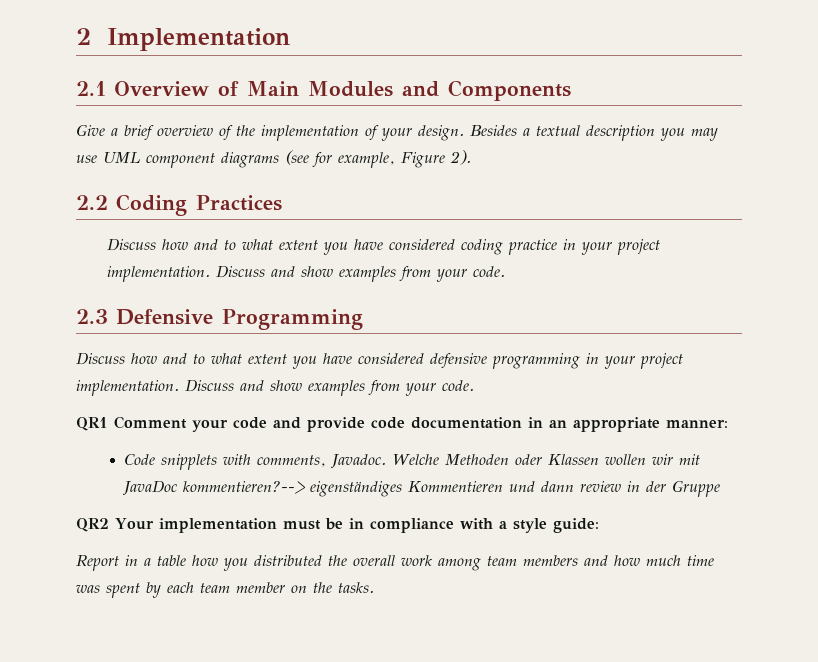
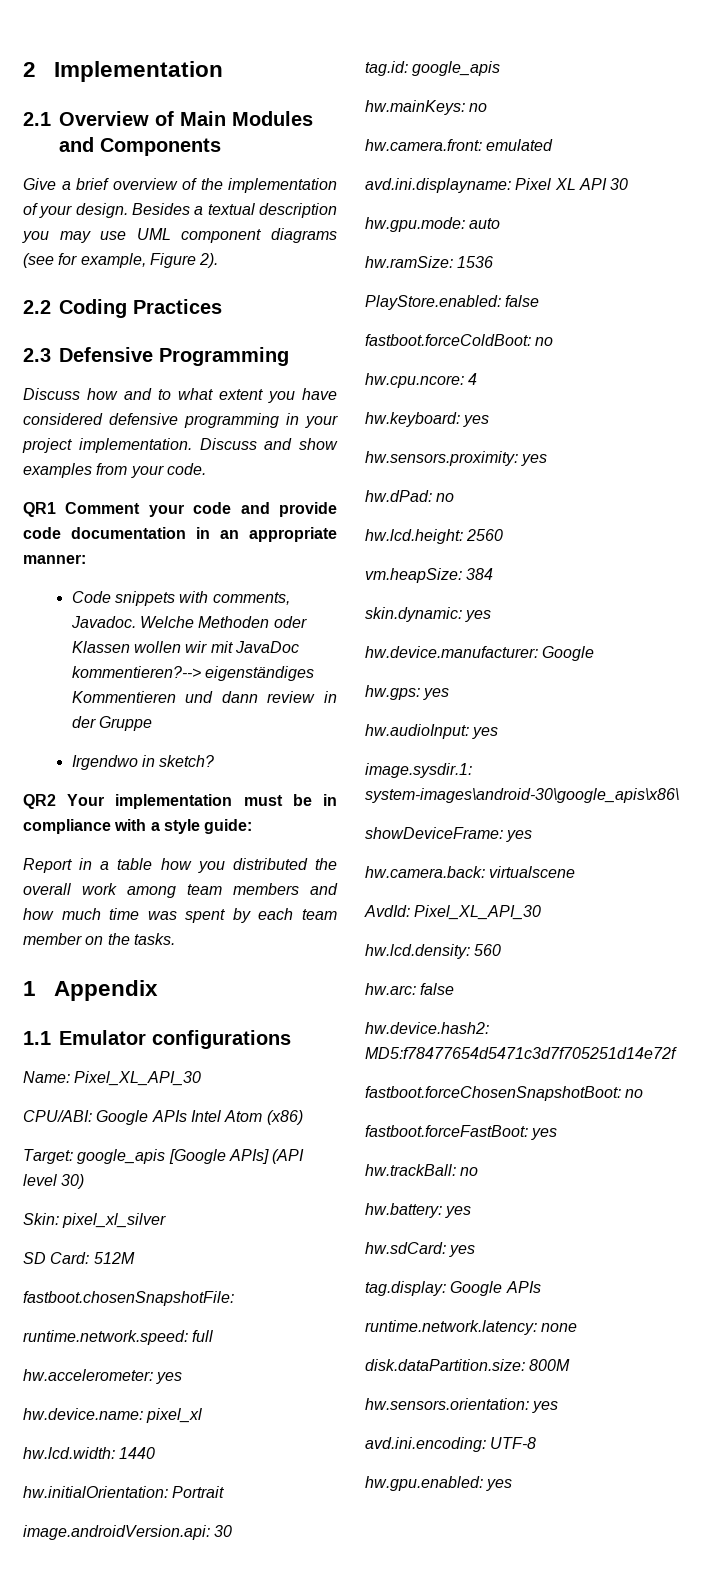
- Discuss how and to what extent you have considered coding practice in your project implementation. Discuss and show examples from your code.
- Code snipplets with comments, Javadoc.
+ Code snippets with comments, Javadoc.
+ Irgendwo in sketch?
+ 1 Appendix
+ 1.1 Emulator configurations
+ Name: Pixel_XL_API_30
+ CPU/ABI: Google APIs Intel Atom (x86)
+ Target: google_apis [Google APIs] (API level 30)
+ Skin: pixel_xl_silver
+ SD Card: 512M
+ fastboot.chosenSnapshotFile:
+ runtime.network.speed: full
+ hw.accelerometer: yes
+ hw.device.name: pixel_xl
+ hw.lcd.width: 1440
+ hw.initialOrientation: Portrait
+ image.androidVersion.api: 30
+ tag.id: google_apis
+ hw.mainKeys: no
+ hw.camera.front: emulated
+ avd.ini.displayname: Pixel XL API 30
+ hw.gpu.mode: auto
+ hw.ramSize: 1536
+ PlayStore.enabled: false
+ fastboot.forceColdBoot: no
+ hw.cpu.ncore: 4
+ hw.keyboard: yes
+ hw.sensors.proximity: yes
+ hw.dPad: no
+ hw.lcd.height: 2560
+ vm.heapSize: 384
+ skin.dynamic: yes
+ hw.device.manufacturer: Google
+ hw.gps: yes
+ hw.audioInput: yes
+ image.sysdir.1: system-images\android-30\google_apis\x86\
+ showDeviceFrame: yes
+ hw.camera.back: virtualscene
+ AvdId: Pixel_XL_API_30
+ hw.lcd.density: 560
+ hw.arc: false
+ hw.device.hash2: MD5:f78477654d5471c3d7f705251d14e72f
+ fastboot.forceChosenSnapshotBoot: no
+ fastboot.forceFastBoot: yes
+ hw.trackBall: no
+ hw.battery: yes
+ hw.sdCard: yes
+ tag.display: Google APIs
+ runtime.network.latency: none
+ disk.dataPartition.size: 800M
+ hw.sensors.orientation: yes
+ avd.ini.encoding: UTF-8
+ hw.gpu.enabled: yes

